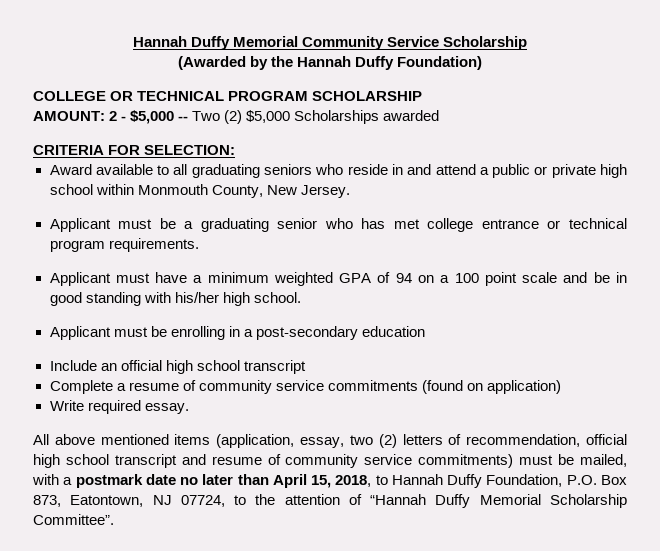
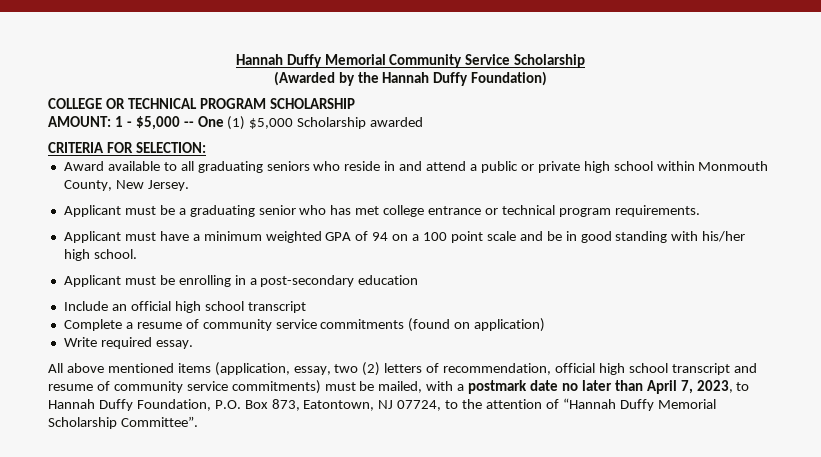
- AMOUNT: 2 - $5,000 -- Two (2) $5,000 Scholarships awarded
+ AMOUNT: 1 - $5,000 -- One (1) $5,000 Scholarship awarded
- All above mentioned items (application, essay, two (2) letters of recommendation, official high school transcript and resume of community service commitments) must be mailed, with a postmark date no later than April 15, 2018, to Hannah Duffy Foundation, P.O. Box 873, Eatontown, NJ 07724, to the attention of “Hannah Duffy Memorial Scholarship Committee”.
+ All above mentioned items (application, essay, two (2) letters of recommendation, official high school transcript and resume of community service commitments) must be mailed, with a postmark date no later than April 7, 2023, to Hannah Duffy Foundation, P.O. Box 873, Eatontown, NJ 07724, to the attention of “Hannah Duffy Memorial Scholarship Committee”.

